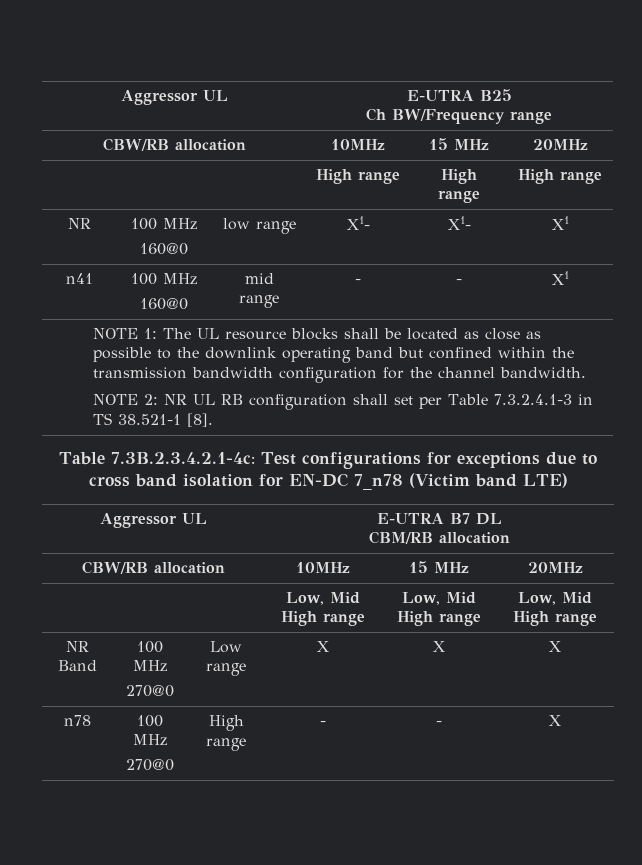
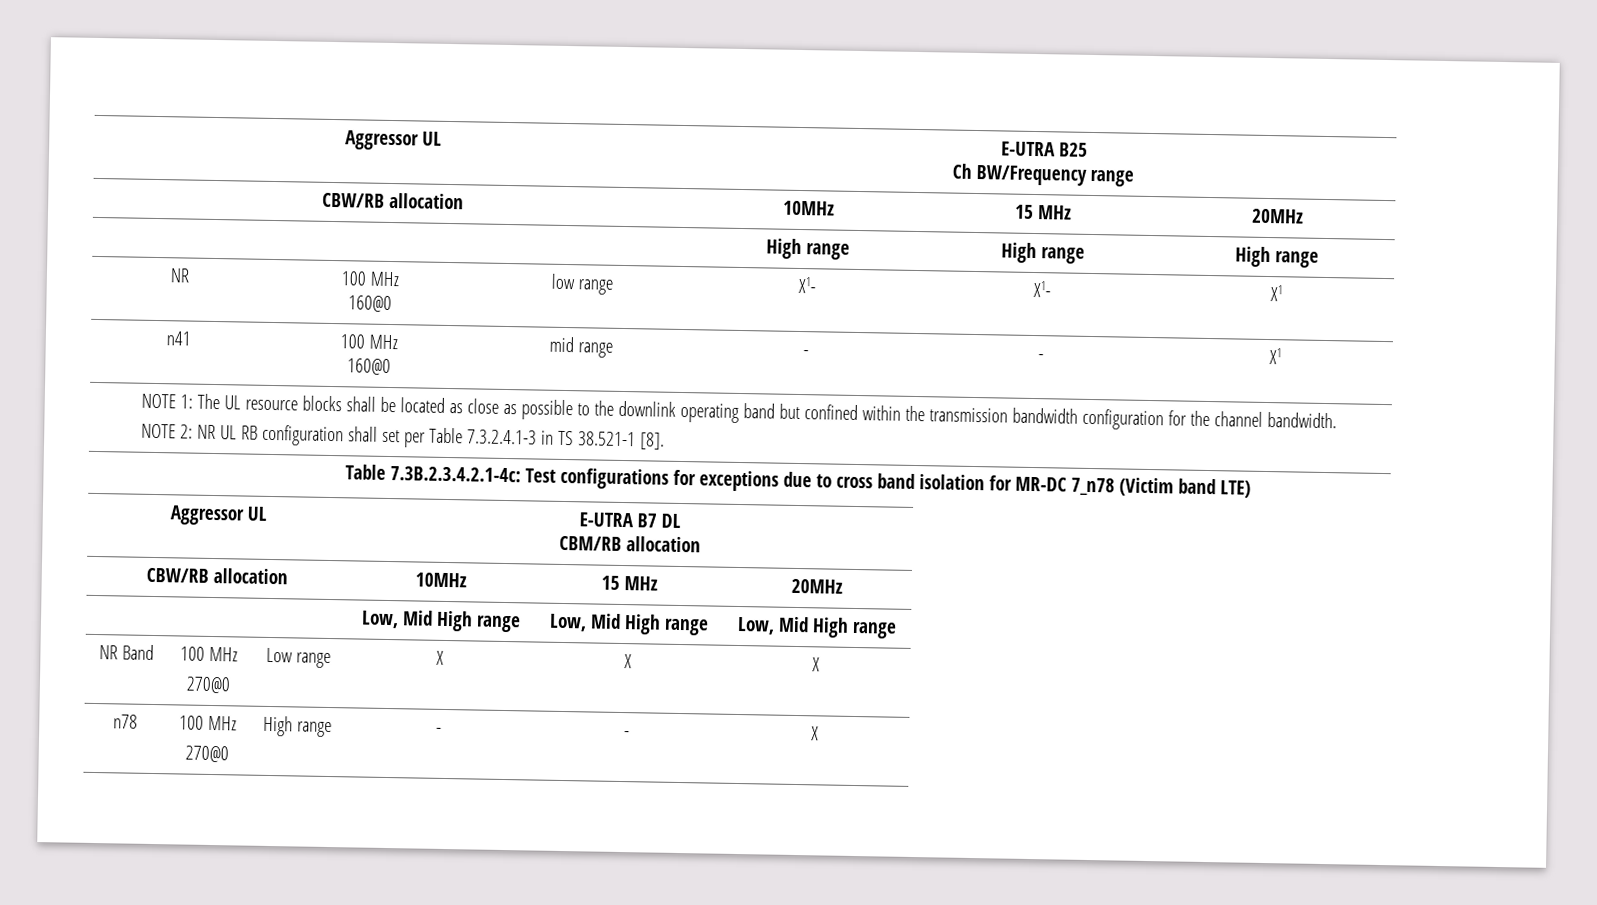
- Table 7.3B.2.3.4.2.1-4c: Test configurations for exceptions due to cross band isolation for EN-DC 7_n78 (Victim band LTE)
+ Table 7.3B.2.3.4.2.1-4c: Test configurations for exceptions due to cross band isolation for MR-DC 7_n78 (Victim band LTE)

